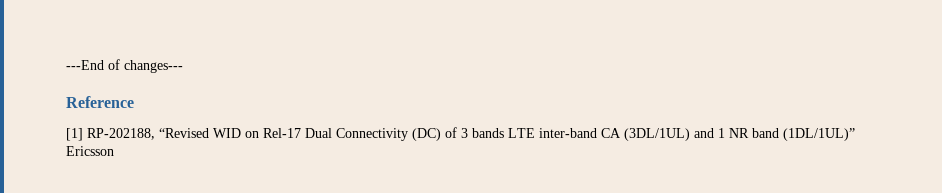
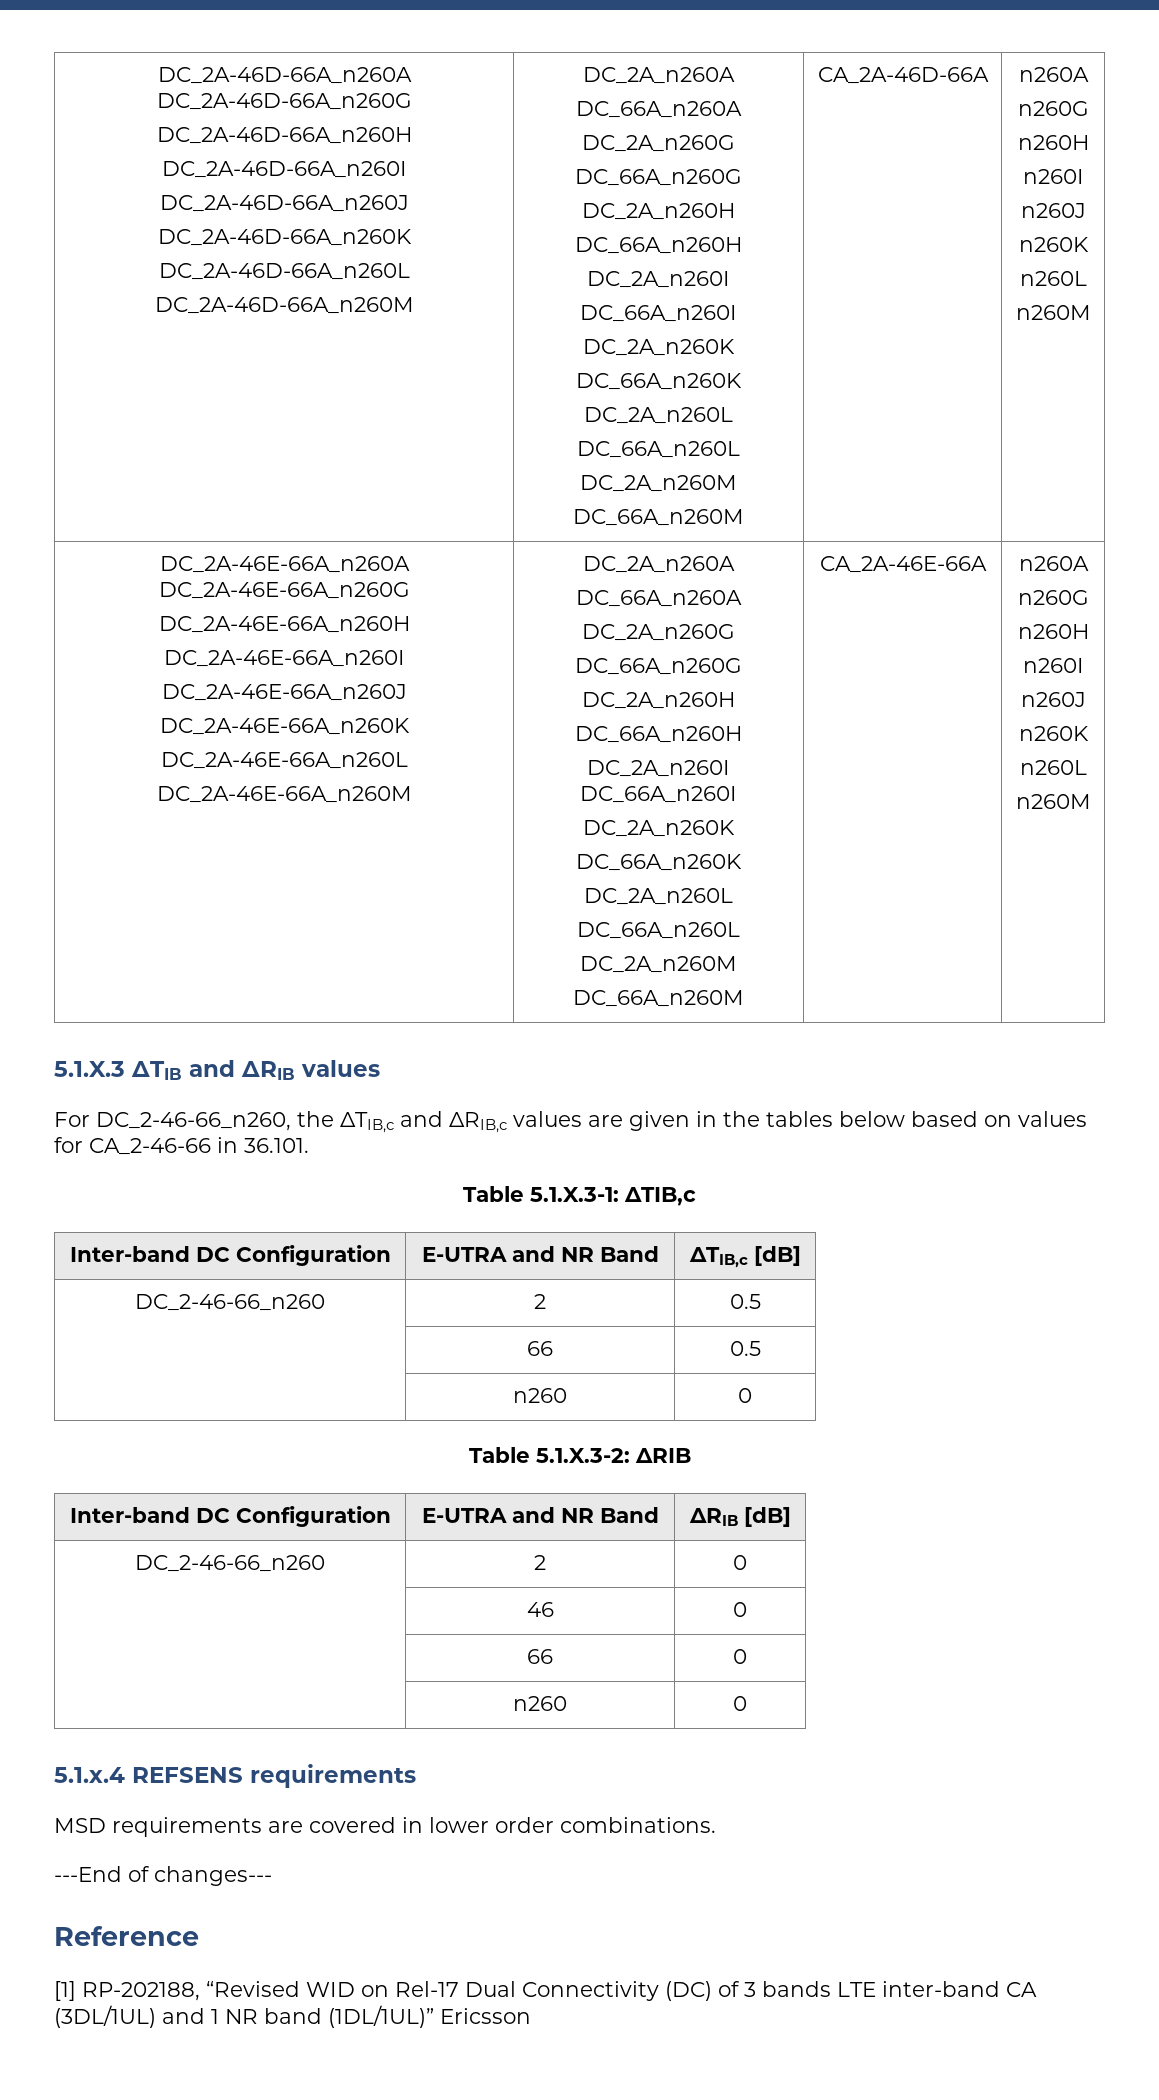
+ DC_2A-46D-66A_n260A DC_2A-46D-66A_n260G
+ DC_2A-46D-66A_n260H
+ DC_2A-46D-66A_n260I
+ DC_2A-46D-66A_n260J
+ DC_2A-46D-66A_n260K
+ DC_2A-46D-66A_n260L
+ DC_2A-46D-66A_n260M | DC_2A_n260A
+ DC_66A_n260A
+ DC_2A_n260G
+ DC_66A_n260G
+ DC_2A_n260H
+ DC_66A_n260H
+ DC_2A_n260I
+ DC_66A_n260I
+ DC_2A_n260K
+ DC_66A_n260K
+ DC_2A_n260L
+ DC_66A_n260L
+ DC_2A_n260M
+ DC_66A_n260M | CA_2A-46D-66A | n260A
+ n260G
+ n260H
+ n260I
+ n260J
+ n260K
+ n260L
+ n260M
+ DC_2A-46E-66A_n260A DC_2A-46E-66A_n260G
+ DC_2A-46E-66A_n260H
+ DC_2A-46E-66A_n260I
+ DC_2A-46E-66A_n260J
+ DC_2A-46E-66A_n260K
+ DC_2A-46E-66A_n260L
+ DC_2A-46E-66A_n260M | DC_2A_n260A
+ DC_66A_n260A
+ DC_2A_n260G
+ DC_66A_n260G
+ DC_2A_n260H
+ DC_66A_n260H
+ DC_2A_n260I DC_66A_n260I
+ DC_2A_n260K
+ DC_66A_n260K
+ DC_2A_n260L
+ DC_66A_n260L
+ DC_2A_n260M
+ DC_66A_n260M | CA_2A-46E-66A | n260A
+ n260G
+ n260H
+ n260I
+ n260J
+ n260K
+ n260L
+ n260M
+ 5.1.X.3 ∆TIB and ∆RIB values
+ For DC_2-46-66_n260, the ΔTIB,c and ΔRIB,c values are given in the tables below based on values for CA_2-46-66 in 36.101.
+ Table 5.1.X.3-1: ΔTIB,c
+ Inter-band DC Configuration | E-UTRA and NR Band | ΔTIB,c [dB]
+ DC_2-46-66_n260 | 2 | 0.5
+ | 66 | 0.5
+ | n260 | 0
+ Table 5.1.X.3-2: ΔRIB
+ Inter-band DC Configuration | E-UTRA and NR Band | ΔRIB [dB]
+ DC_2-46-66_n260 | 2 | 0
+ | 46 | 0
+ | 66 | 0
+ | n260 | 0
+ 5.1.x.4 REFSENS requirements
+ MSD requirements are covered in lower order combinations.

